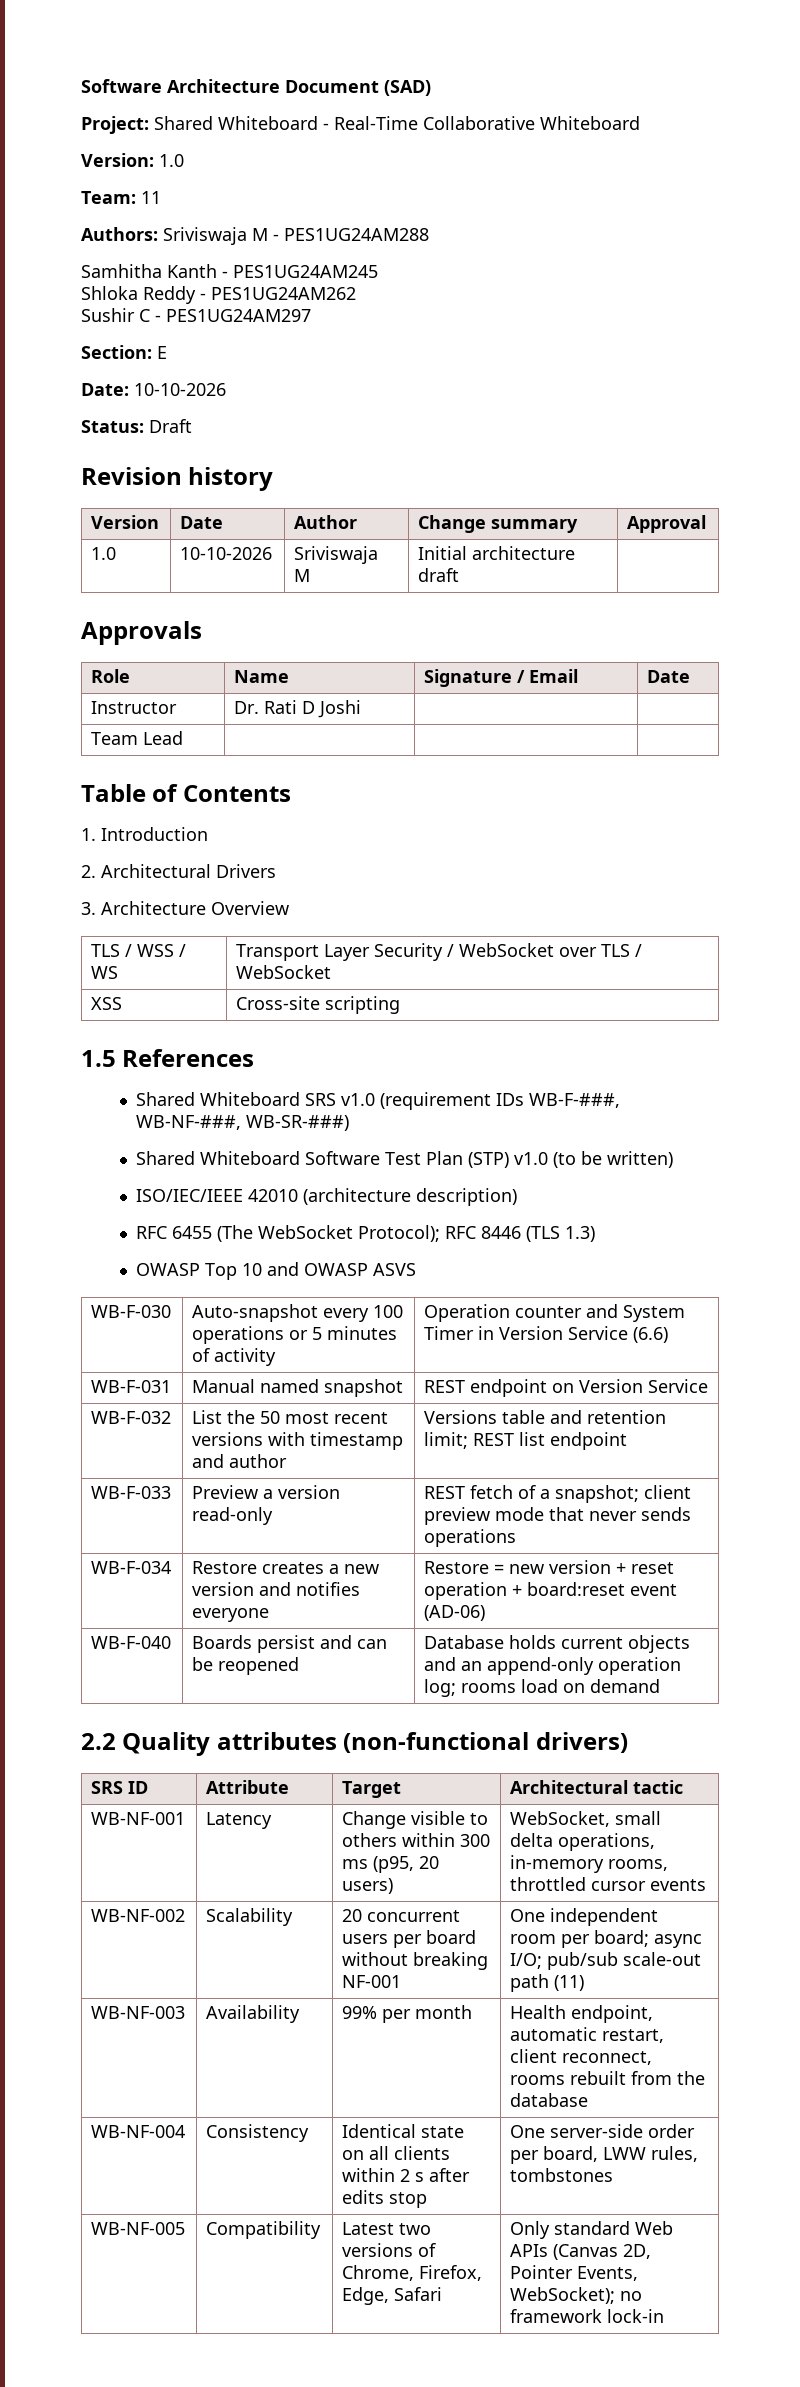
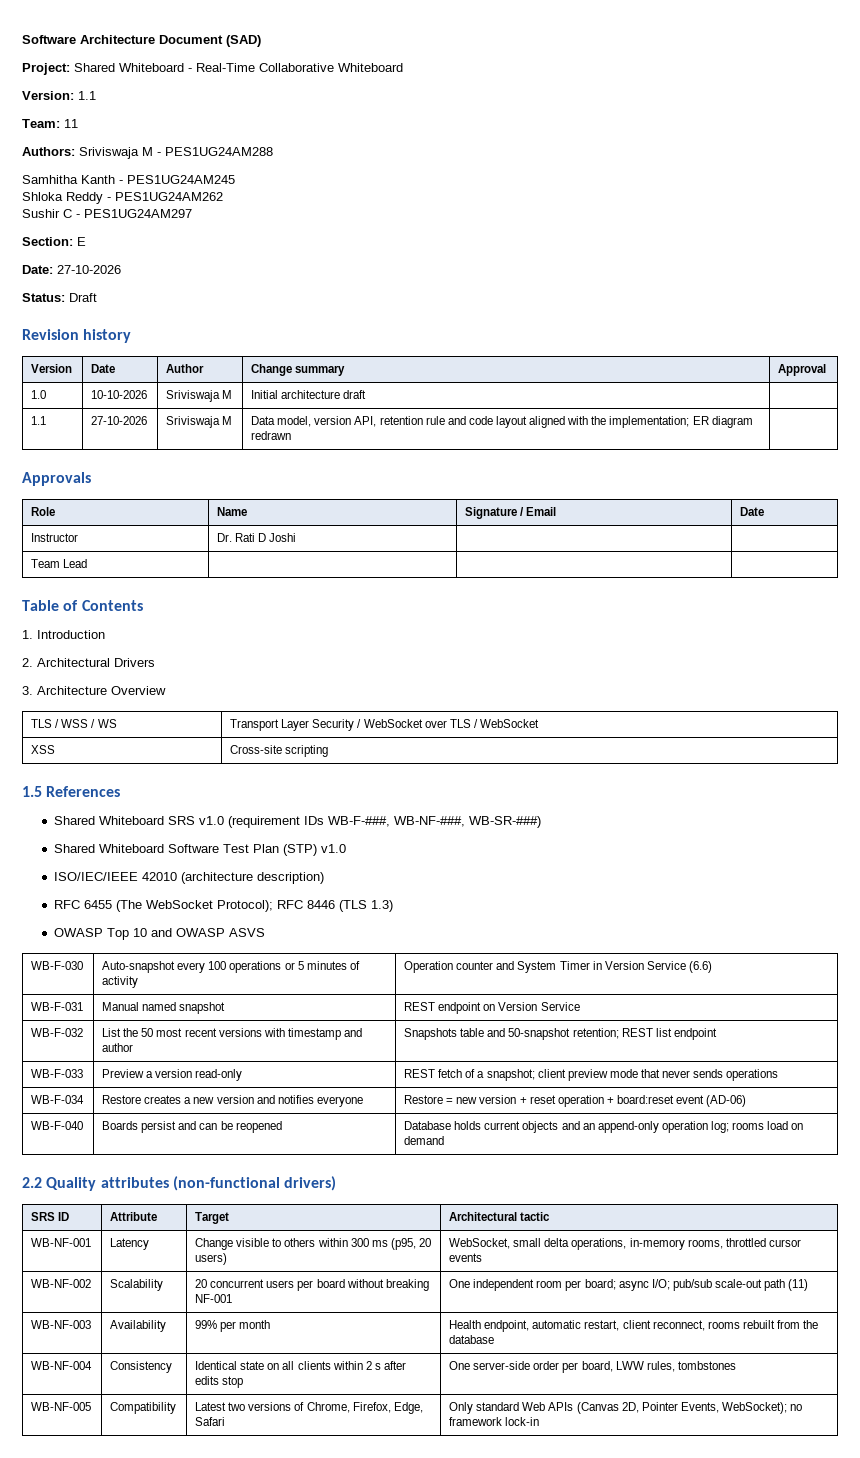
- Version: 1.0
+ Version: 1.1
- Date: 10-10-2026
+ Date: 27-10-2026
+ 1.1 | 27-10-2026 | Sriviswaja M | Data model, version API, retention rule and code layout aligned with the implementation; ER diagram redrawn |
- Shared Whiteboard Software Test Plan (STP) v1.0 (to be written)
+ Shared Whiteboard Software Test Plan (STP) v1.0
- WB-F-032 | List the 50 most recent versions with timestamp and author | Versions table and retention limit; REST list endpoint
+ WB-F-032 | List the 50 most recent versions with timestamp and author | Snapshots table and 50-snapshot retention; REST list endpoint

